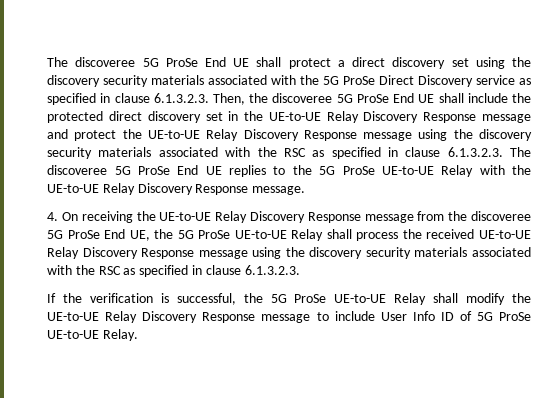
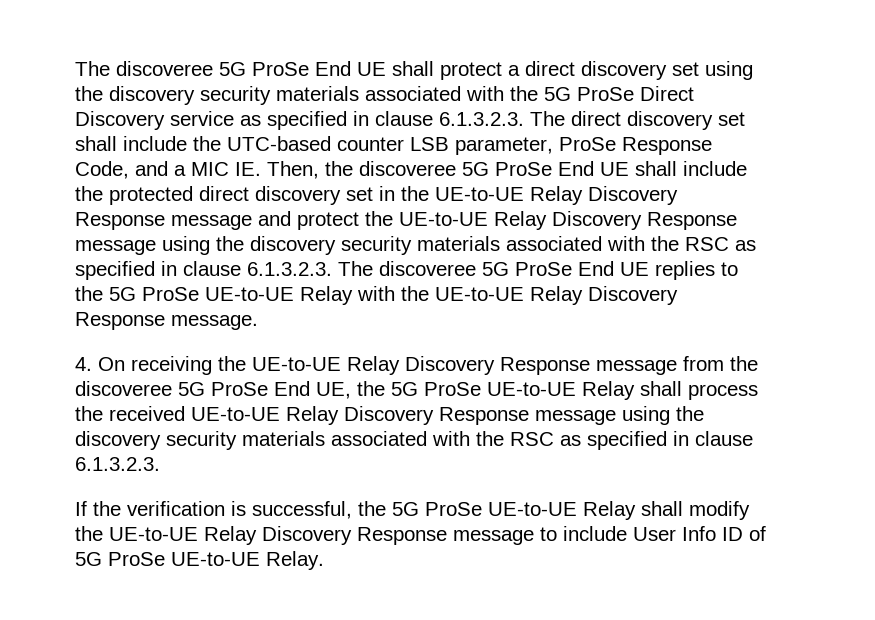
- The discoveree 5G ProSe End UE shall protect a direct discovery set using the discovery security materials associated with the 5G ProSe Direct Discovery service as specified in clause 6.1.3.2.3. Then, the discoveree 5G ProSe End UE shall include the protected direct discovery set in the UE-to-UE Relay Discovery Response message and protect the UE-to-UE Relay Discovery Response message using the discovery security materials associated with the RSC as specified in clause 6.1.3.2.3. The discoveree 5G ProSe End UE replies to the 5G ProSe UE-to-UE Relay with the UE-to-UE Relay Discovery Response message.
+ The discoveree 5G ProSe End UE shall protect a direct discovery set using the discovery security materials associated with the 5G ProSe Direct Discovery service as specified in clause 6.1.3.2.3. The direct discovery set shall include the UTC-based counter LSB parameter, ProSe Response Code, and a MIC IE. Then, the discoveree 5G ProSe End UE shall include the protected direct discovery set in the UE-to-UE Relay Discovery Response message and protect the UE-to-UE Relay Discovery Response message using the discovery security materials associated with the RSC as specified in clause 6.1.3.2.3. The discoveree 5G ProSe End UE replies to the 5G ProSe UE-to-UE Relay with the UE-to-UE Relay Discovery Response message.

